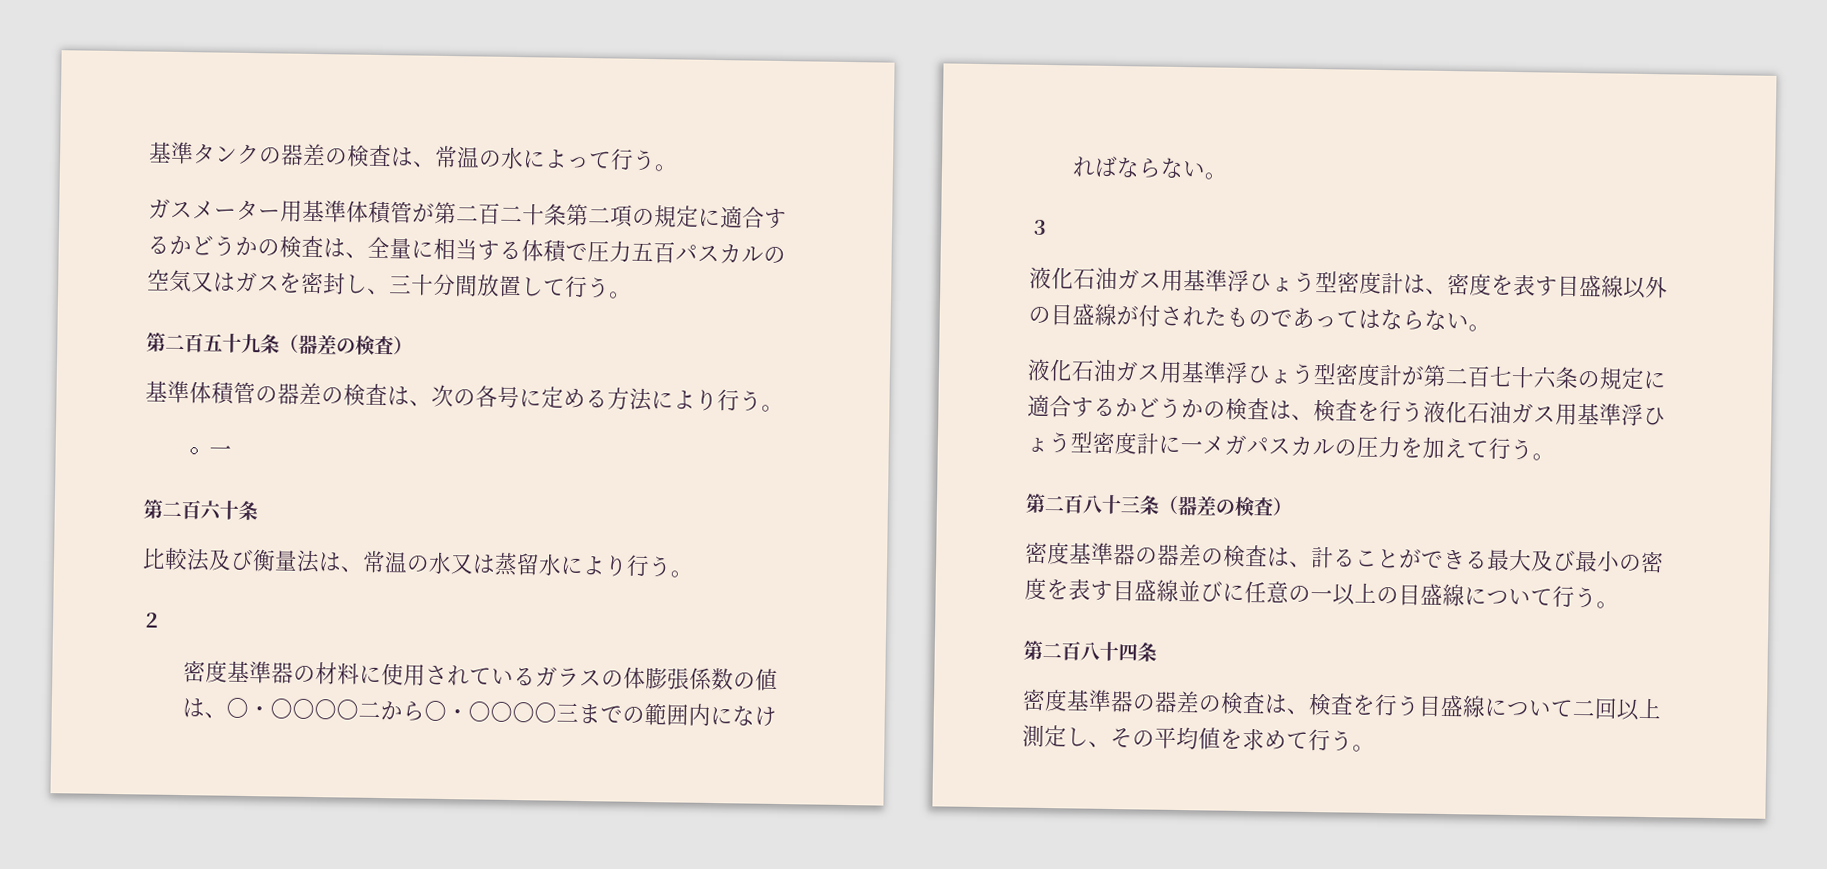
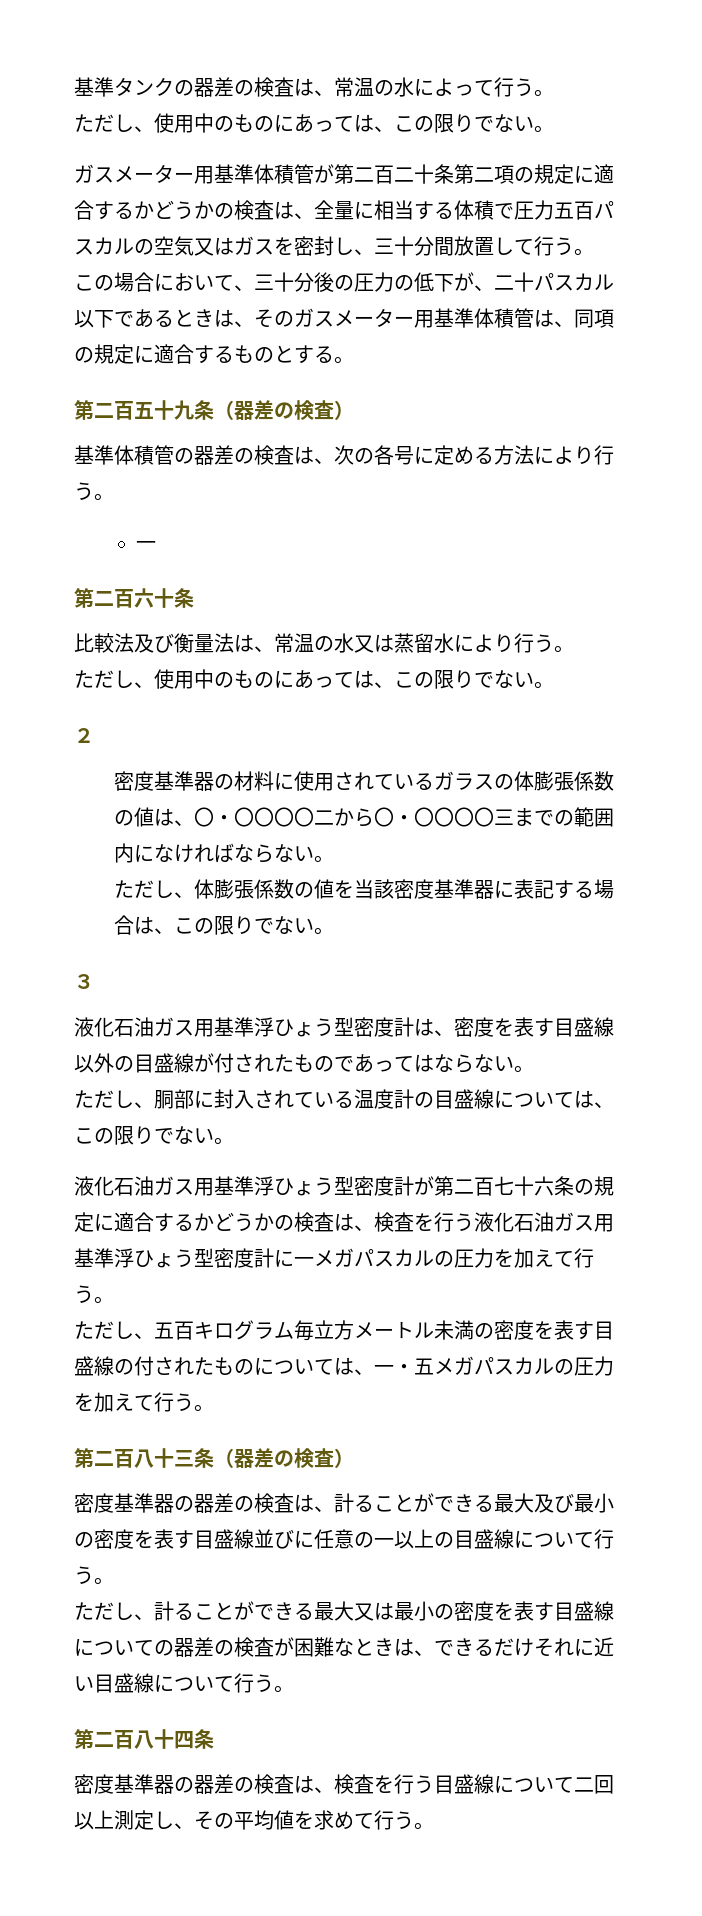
  基準タンクの器差の検査は、常温の水によって行う。
+ ただし、使用中のものにあっては、この限りでない。
+ この場合において、三十分後の圧力の低下が、二十パスカル以下であるときは、そのガスメーター用基準体積管は、同項の規定に適合するものとする。
  比較法及び衡量法は、常温の水又は蒸留水により行う。
+ ただし、使用中のものにあっては、この限りでない。
+ ただし、体膨張係数の値を当該密度基準器に表記する場合は、この限りでない。
+ ただし、胴部に封入されている温度計の目盛線については、この限りでない。
+ ただし、五百キログラム毎立方メートル未満の密度を表す目盛線の付されたものについては、一・五メガパスカルの圧力を加えて行う。
+ ただし、計ることができる最大又は最小の密度を表す目盛線についての器差の検査が困難なときは、できるだけそれに近い目盛線について行う。

